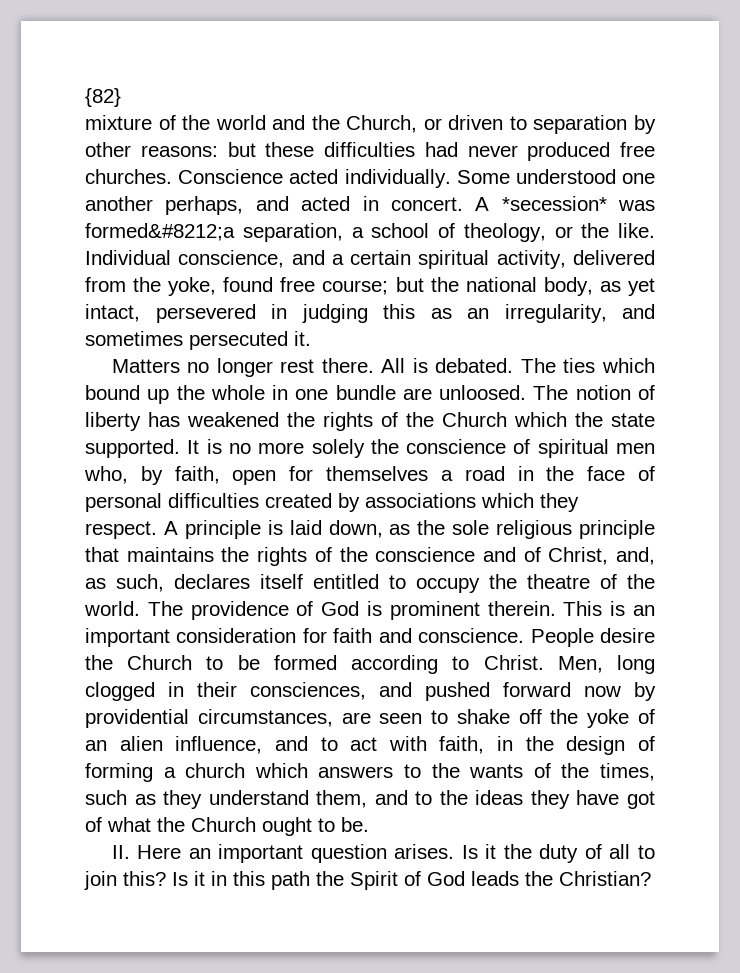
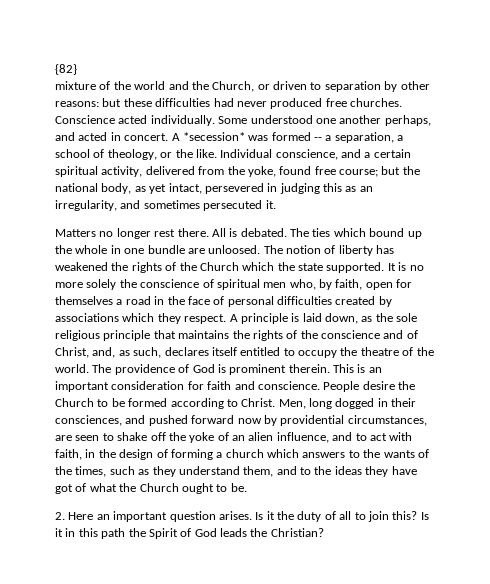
- A *secession* was formed&#8212;a separation, a school of theology, or the like.
+ A *secession* was formed -- a separation, a school of theology, or the like.
- Men, long clogged in their consciences, and pushed forward now by providential circumstances, are seen to shake off the yoke of an alien influence, and to act with faith, in the design of forming a church which answers to the wants of the times, such as they understand them, and to the ideas they have got of what the Church ought to be.
+ Men, long dogged in their consciences, and pushed forward now by providential circumstances, are seen to shake off the yoke of an alien influence, and to act with faith, in the design of forming a church which answers to the wants of the times, such as they understand them, and to the ideas they have got of what the Church ought to be.
- II. Here an important question arises.
+ 2. Here an important question arises.

